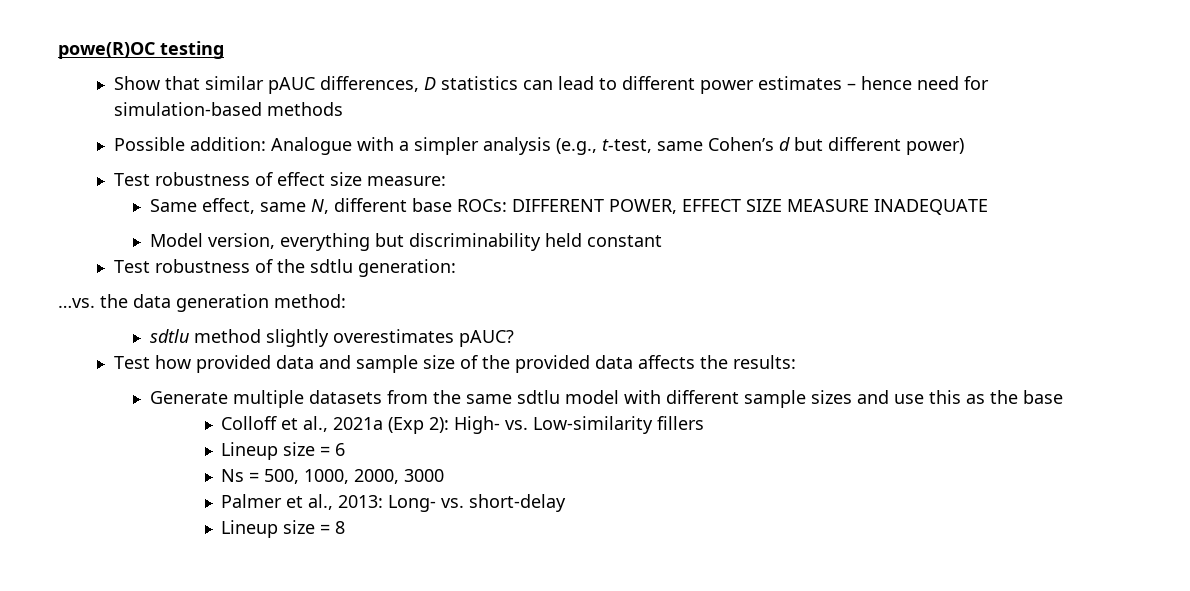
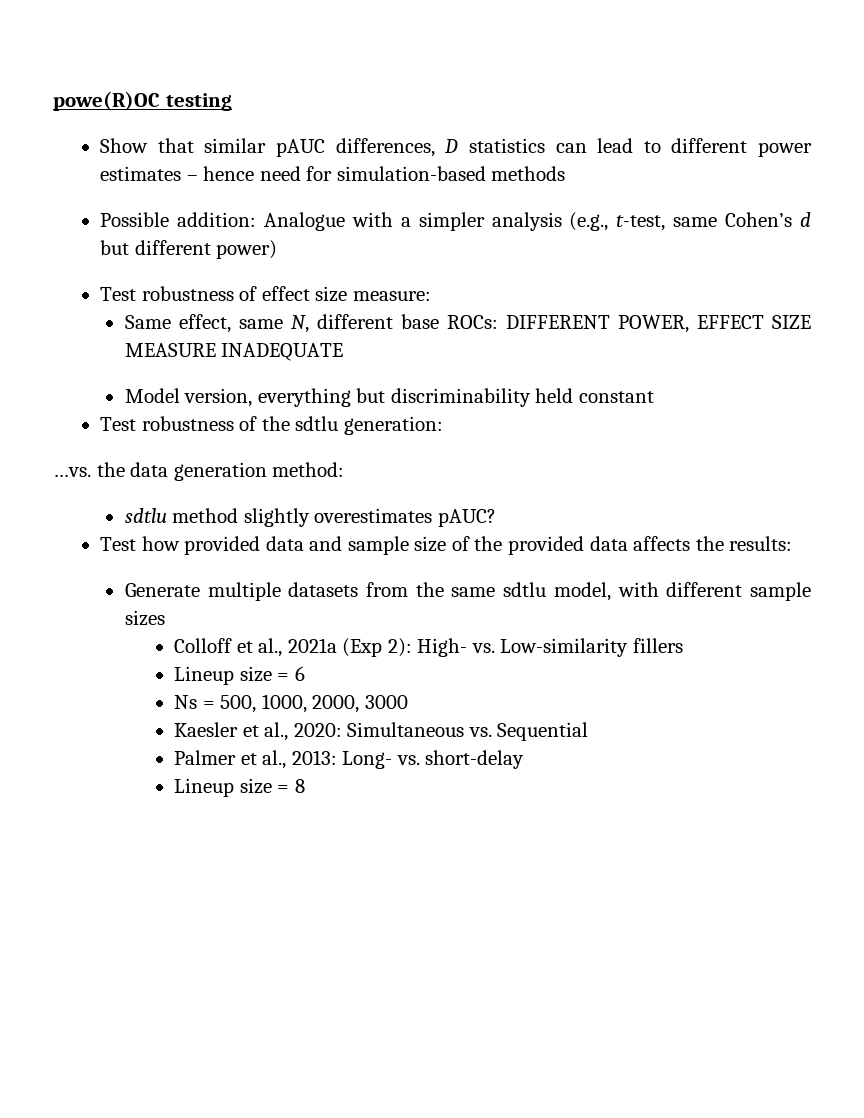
- Generate multiple datasets from the same sdtlu model with different sample sizes and use this as the base
+ Generate multiple datasets from the same sdtlu model, with different sample sizes
+ Kaesler et al., 2020: Simultaneous vs. Sequential

